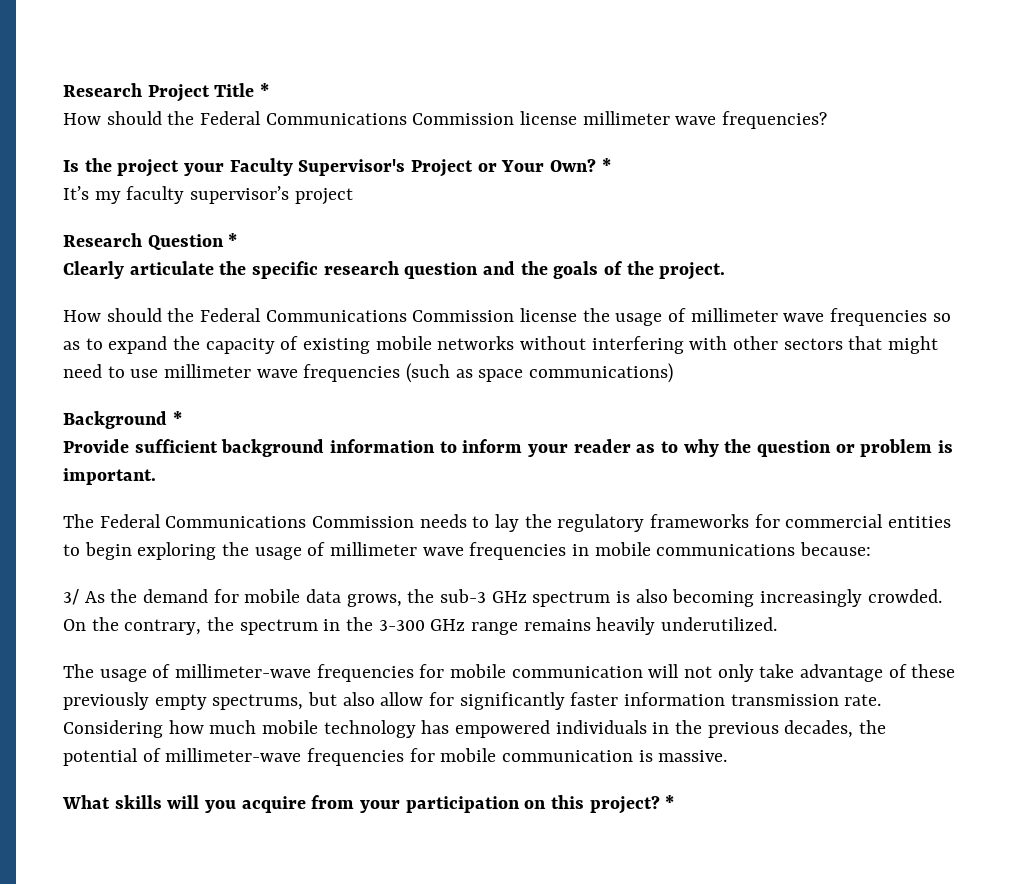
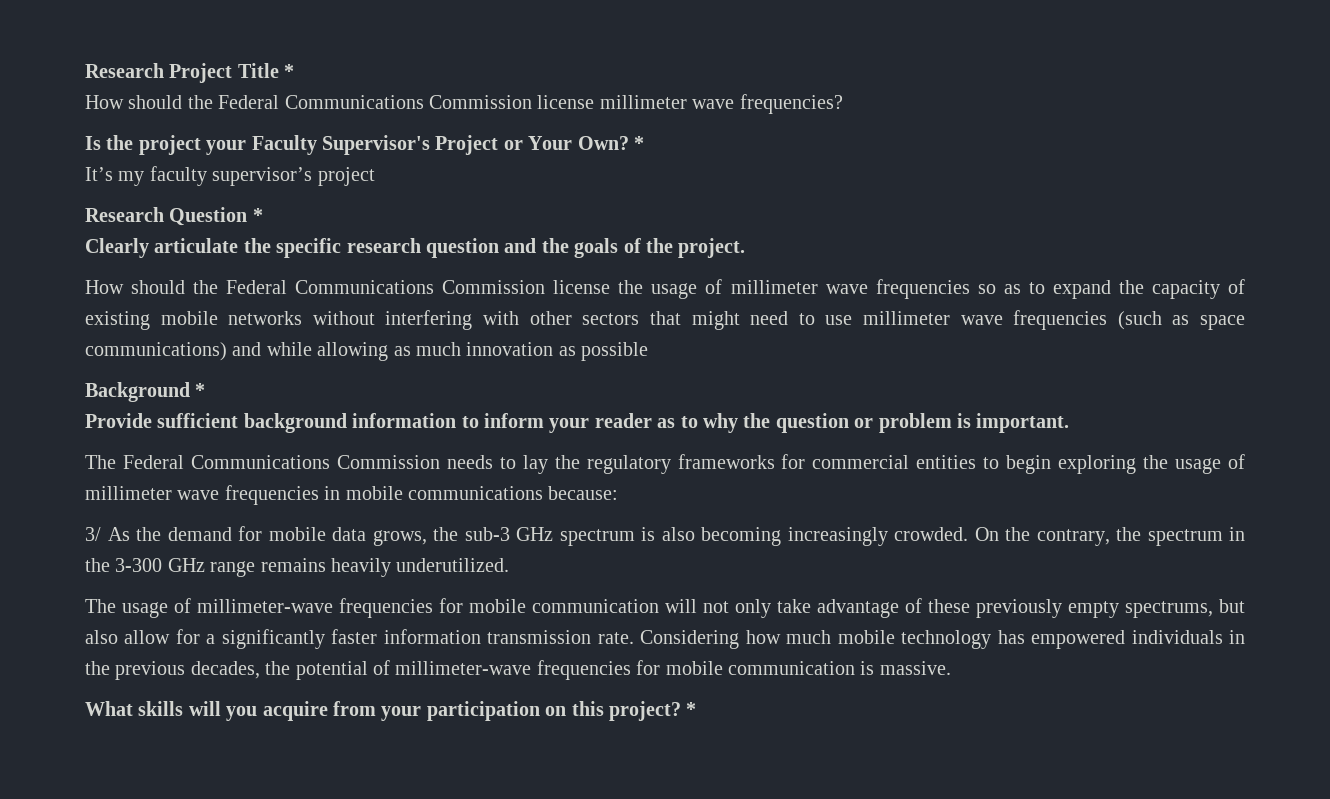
- How should the Federal Communications Commission license the usage of millimeter wave frequencies so as to expand the capacity of existing mobile networks without interfering with other sectors that might need to use millimeter wave frequencies (such as space communications)
+ How should the Federal Communications Commission license the usage of millimeter wave frequencies so as to expand the capacity of existing mobile networks without interfering with other sectors that might need to use millimeter wave frequencies (such as space communications) and while allowing as much innovation as possible
- The usage of millimeter-wave frequencies for mobile communication will not only take advantage of these previously empty spectrums, but also allow for significantly faster information transmission rate.
+ The usage of millimeter-wave frequencies for mobile communication will not only take advantage of these previously empty spectrums, but also allow for a significantly faster information transmission rate.

